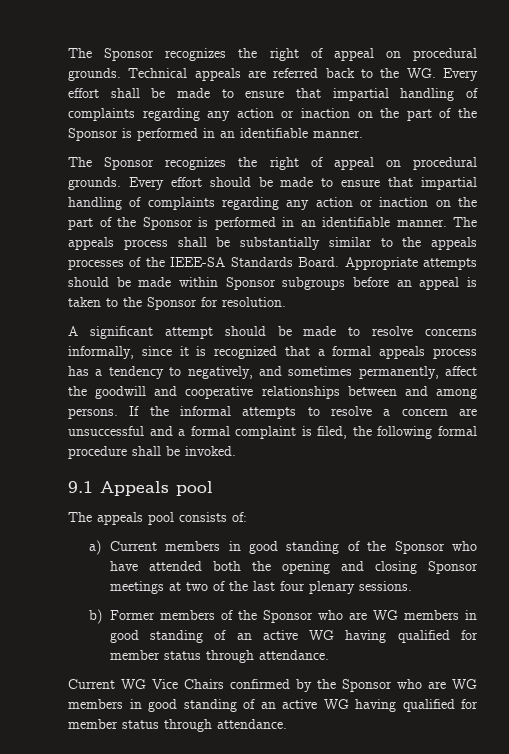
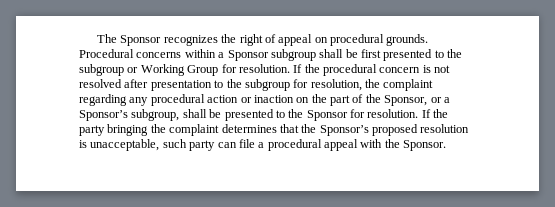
- Technical appeals are referred back to the WG. Every effort shall be made to ensure that impartial handling of complaints regarding any action or inaction on the part of the Sponsor is performed in an identifiable manner.
- The Sponsor recognizes the right of appeal on procedural grounds. Every effort should be made to ensure that impartial handling of complaints regarding any action or inaction on the part of the Sponsor is performed in an identifiable manner. The appeals process shall be substantially similar to the appeals processes of the IEEE-SA Standards Board. Appropriate attempts should be made within Sponsor subgroups before an appeal is taken to the Sponsor for resolution.
- A significant attempt should be made to resolve concerns informally, since it is recognized that a formal appeals process has a tendency to negatively, and sometimes permanently, affect the goodwill and cooperative relationships between and among persons. If the informal attempts to resolve a concern are unsuccessful and a formal complaint is filed, the following formal procedure shall be invoked.
- 9.1 Appeals pool
- The appeals pool consists of:
- a) Current members in good standing of the Sponsor who have attended both the opening and closing Sponsor meetings at two of the last four plenary sessions.
- b) Former members of the Sponsor who are WG members in good standing of an active WG having qualified for member status through attendance.
- Current WG Vice Chairs confirmed by the Sponsor who are WG members in good standing of an active WG having qualified for member status through attendance.
+ Procedural concerns within a Sponsor subgroup shall be first presented to the subgroup or Working Group for resolution. If the procedural concern is not resolved after presentation to the subgroup for resolution, the complaint regarding any procedural action or inaction on the part of the Sponsor, or a Sponsor’s subgroup, shall be presented to the Sponsor for resolution. If the party bringing the complaint determines that the Sponsor’s proposed resolution is unacceptable, such party can file a procedural appeal with the Sponsor.

